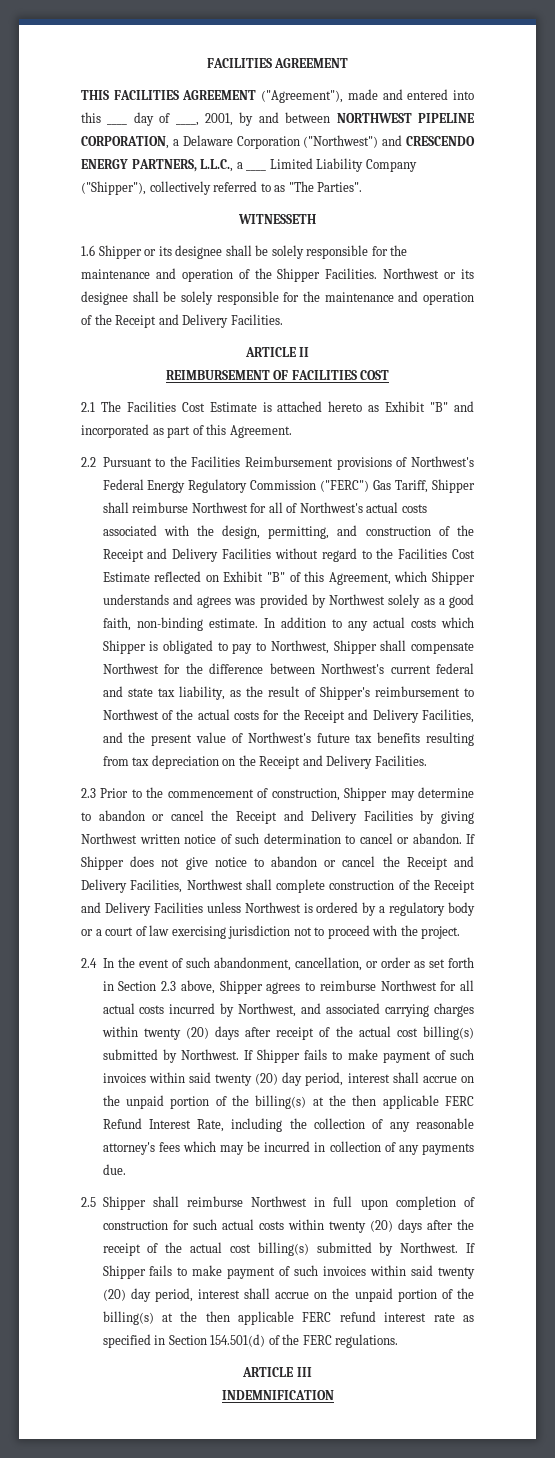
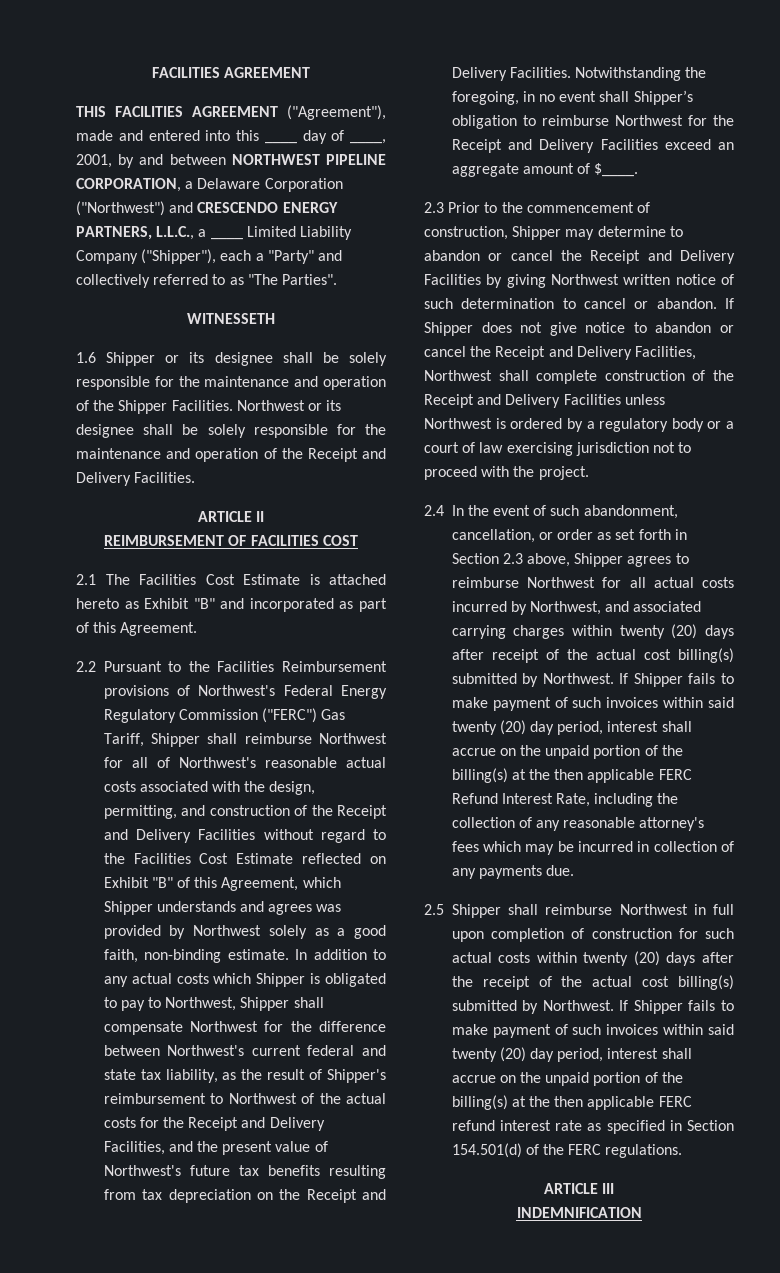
- THIS FACILITIES AGREEMENT ("Agreement"), made and entered into this ____ day of ____, 2001, by and between NORTHWEST PIPELINE CORPORATION, a Delaware Corporation ("Northwest") and CRESCENDO ENERGY PARTNERS, L.L.C., a ____ Limited Liability Company ("Shipper"), collectively referred to as "The Parties".
+ THIS FACILITIES AGREEMENT ("Agreement"), made and entered into this ____ day of ____, 2001, by and between NORTHWEST PIPELINE CORPORATION, a Delaware Corporation ("Northwest") and CRESCENDO ENERGY PARTNERS, L.L.C., a ____ Limited Liability Company ("Shipper"), each a "Party" and collectively referred to as "The Parties".
- 2.2 Pursuant to the Facilities Reimbursement provisions of Northwest's Federal Energy Regulatory Commission ("FERC") Gas Tariff, Shipper shall reimburse Northwest for all of Northwest's actual costs associated with the design, permitting, and construction of the Receipt and Delivery Facilities without regard to the Facilities Cost Estimate reflected on Exhibit "B" of this Agreement, which Shipper understands and agrees was provided by Northwest solely as a good faith, non-binding estimate.
+ 2.2 Pursuant to the Facilities Reimbursement provisions of Northwest's Federal Energy Regulatory Commission ("FERC") Gas Tariff, Shipper shall reimburse Northwest for all of Northwest's reasonable actual costs associated with the design, permitting, and construction of the Receipt and Delivery Facilities without regard to the Facilities Cost Estimate reflected on Exhibit "B" of this Agreement, which Shipper understands and agrees was provided by Northwest solely as a good faith, non-binding estimate.
+ Notwithstanding the foregoing, in no event shall Shipper’s obligation to reimburse Northwest for the Receipt and Delivery Facilities exceed an aggregate amount of $____.

